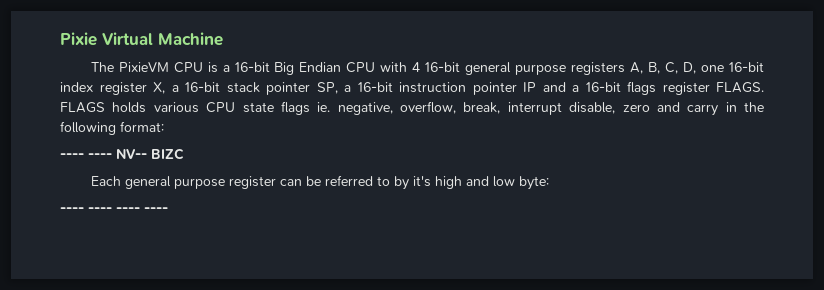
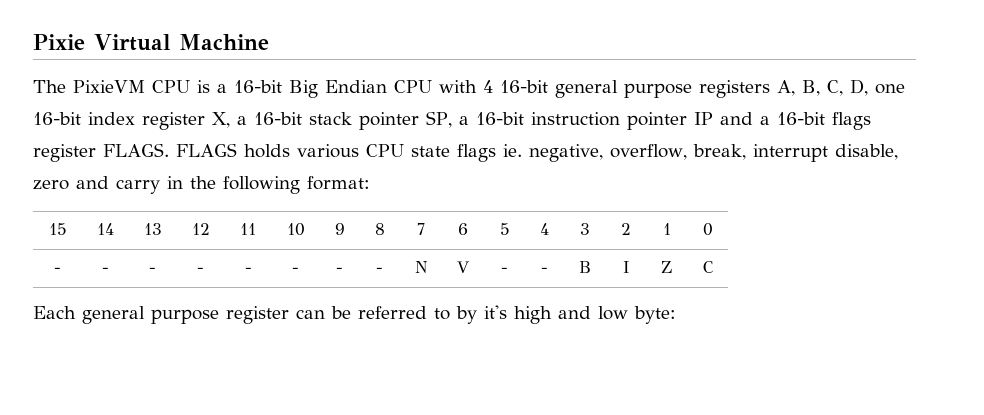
- ---- ---- NV-- BIZC
+ 15 | 14 | 13 | 12 | 11 | 10 | 9 | 8 | 7 | 6 | 5 | 4 | 3 | 2 | 1 | 0
+ - | - | - | - | - | - | - | - | N | V | - | - | B | I | Z | C
- ---- ---- ---- ----

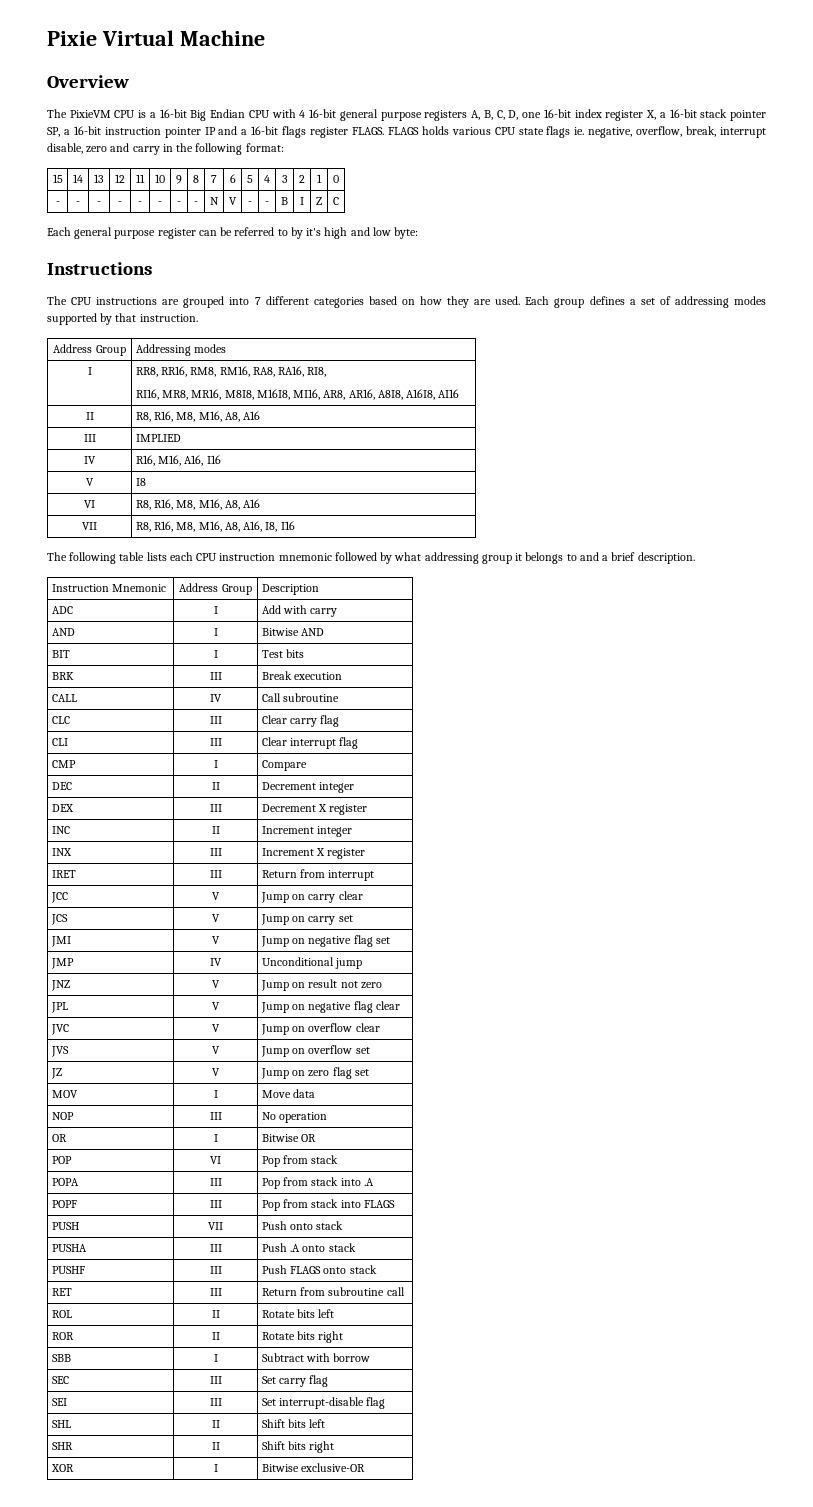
+ Overview
+ Instructions
+ The CPU instructions are grouped into 7 different categories based on how they are used. Each group defines a set of addressing modes supported by that instruction.
+ Address Group | Addressing modes
+ I | RR8, RR16, RM8, RM16, RA8, RA16, RI8,
+ RI16, MR8, MR16, M8I8, M16I8, MI16, AR8, AR16, A8I8, A16I8, AI16
+ II | R8, R16, M8, M16, A8, A16
+ III | IMPLIED
+ IV | R16, M16, A16, I16
+ V | I8
+ VI | R8, R16, M8, M16, A8, A16
+ VII | R8, R16, M8, M16, A8, A16, I8, I16
+ The following table lists each CPU instruction mnemonic followed by what addressing group it belongs to and a brief description.
+ Instruction Mnemonic | Address Group | Description
+ ADC | I | Add with carry
+ AND | I | Bitwise AND
+ BIT | I | Test bits
+ BRK | III | Break execution
+ CALL | IV | Call subroutine
+ CLC | III | Clear carry flag
+ CLI | III | Clear interrupt flag
+ CMP | I | Compare
+ DEC | II | Decrement integer
+ DEX | III | Decrement X register
+ INC | II | Increment integer
+ INX | III | Increment X register
+ IRET | III | Return from interrupt
+ JCC | V | Jump on carry clear
+ JCS | V | Jump on carry set
+ JMI | V | Jump on negative flag set
+ JMP | IV | Unconditional jump
+ JNZ | V | Jump on result not zero
+ JPL | V | Jump on negative flag clear
+ JVC | V | Jump on overflow clear
+ JVS | V | Jump on overflow set
+ JZ | V | Jump on zero flag set
+ MOV | I | Move data
+ NOP | III | No operation
+ OR | I | Bitwise OR
+ POP | VI | Pop from stack
+ POPA | III | Pop from stack into .A
+ POPF | III | Pop from stack into FLAGS
+ PUSH | VII | Push onto stack
+ PUSHA | III | Push .A onto stack
+ PUSHF | III | Push FLAGS onto stack
+ RET | III | Return from subroutine call
+ ROL | II | Rotate bits left
+ ROR | II | Rotate bits right
+ SBB | I | Subtract with borrow
+ SEC | III | Set carry flag
+ SEI | III | Set interrupt-disable flag
+ SHL | II | Shift bits left
+ SHR | II | Shift bits right
+ XOR | I | Bitwise exclusive-OR

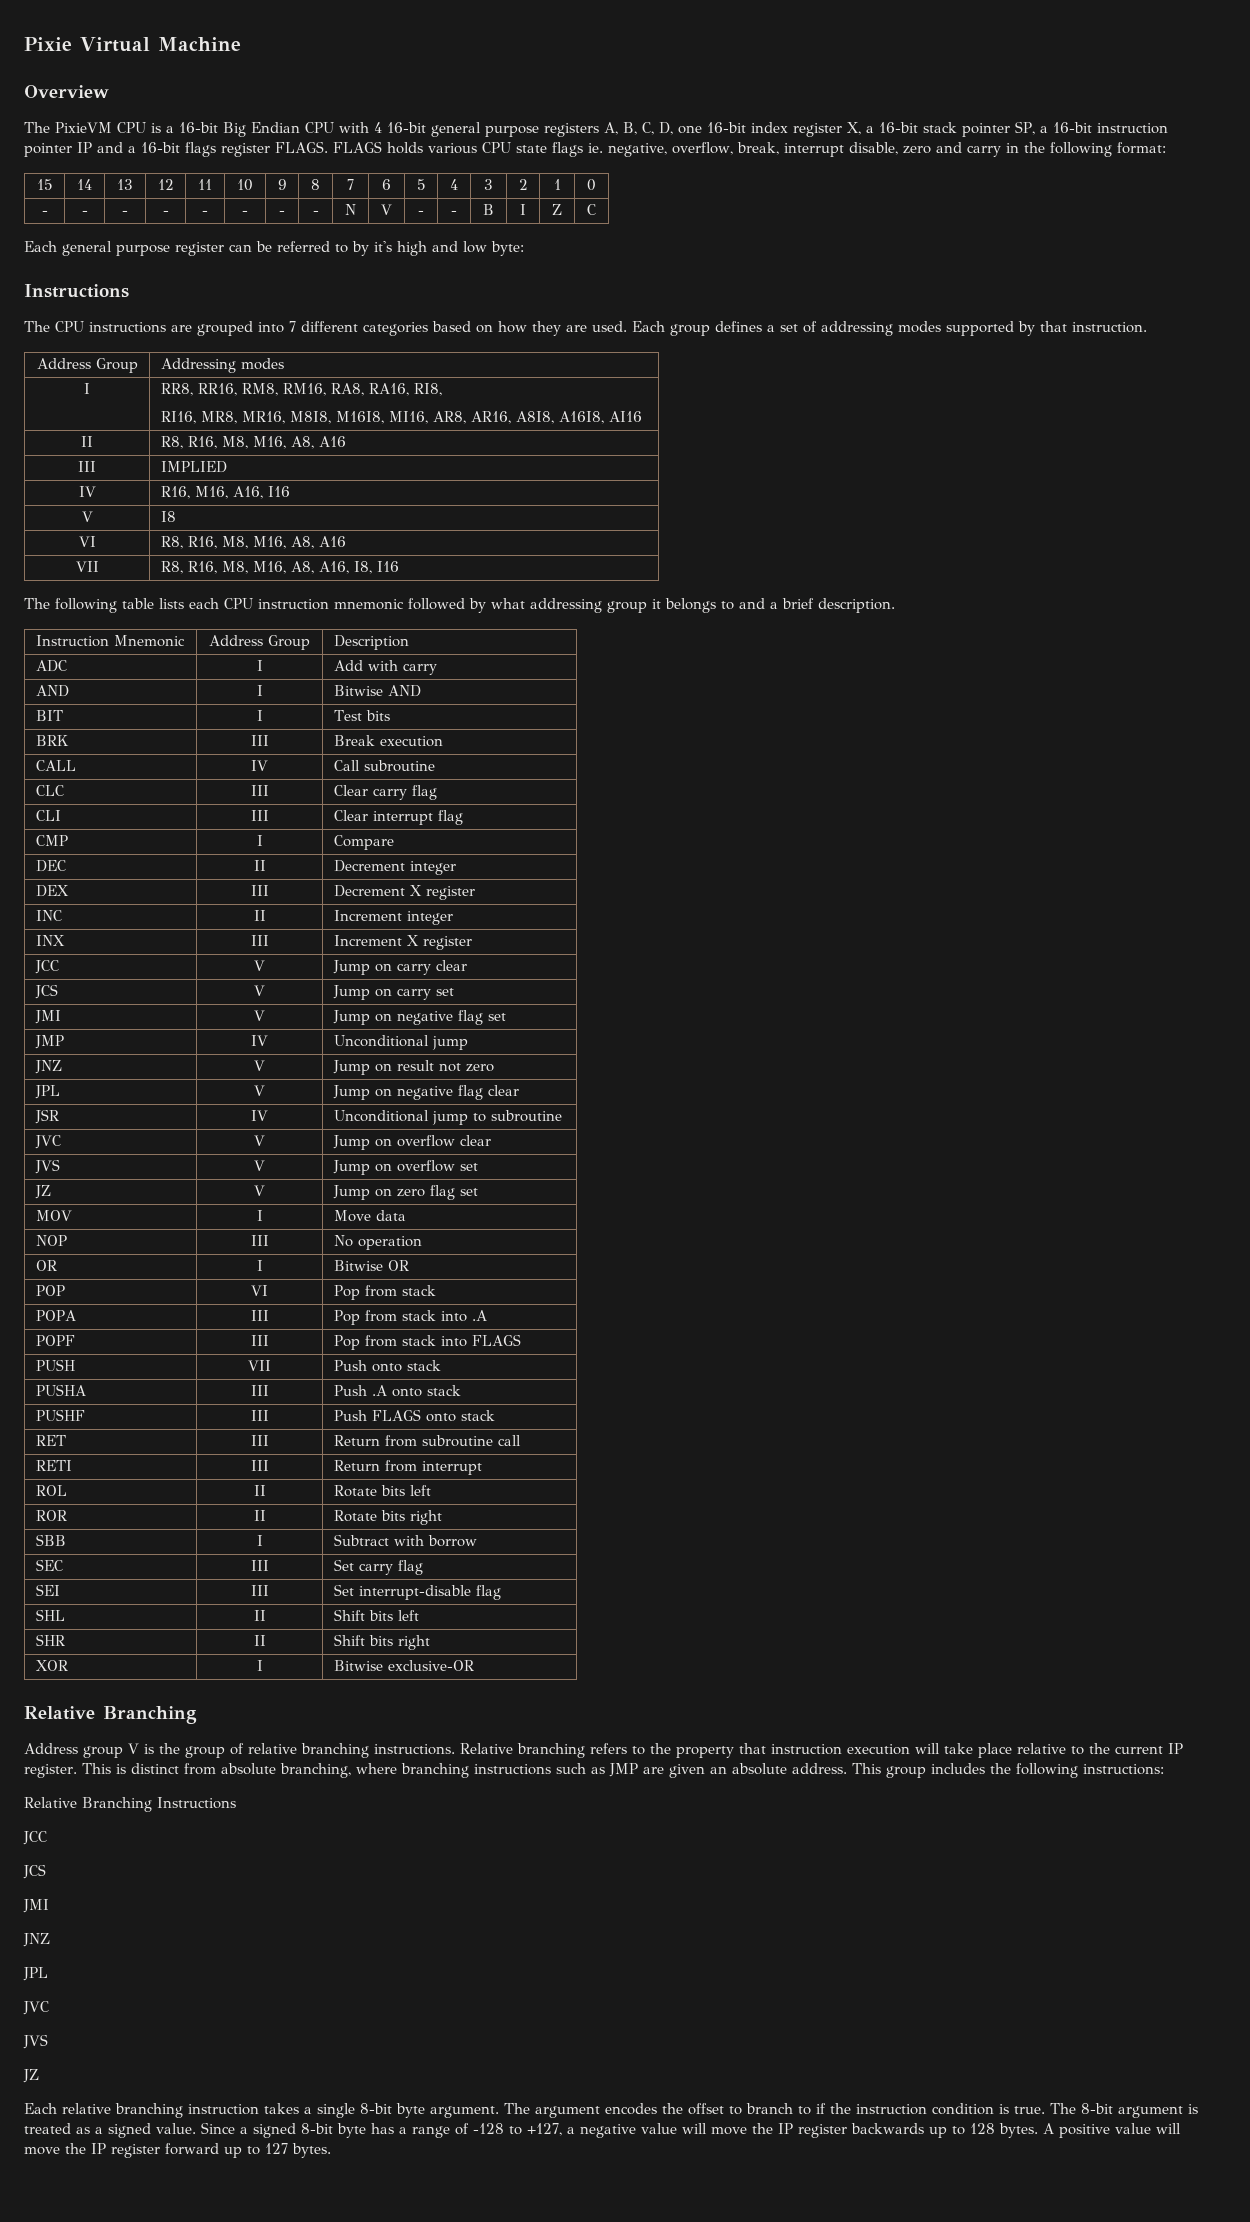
- IRET | III | Return from interrupt
+ JSR | IV | Unconditional jump to subroutine
+ RETI | III | Return from interrupt
  XOR | I | Bitwise exclusive-OR
+ Relative Branching
+ Address group V is the group of relative branching instructions. Relative branching refers to the property that instruction execution will take place relative to the current IP register. This is distinct from absolute branching, where branching instructions such as JMP are given an absolute address. This group includes the following instructions:
+ Relative Branching Instructions
+ JCC
+ JCS
+ JMI
+ JNZ
+ JPL
+ JVC
+ JVS
+ JZ
+ Each relative branching instruction takes a single 8-bit byte argument. The argument encodes the offset to branch to if the instruction condition is true. The 8-bit argument is treated as a signed value. Since a signed 8-bit byte has a range of -128 to +127, a negative value will move the IP register backwards up to 128 bytes. A positive value will move the IP register forward up to 127 bytes.

